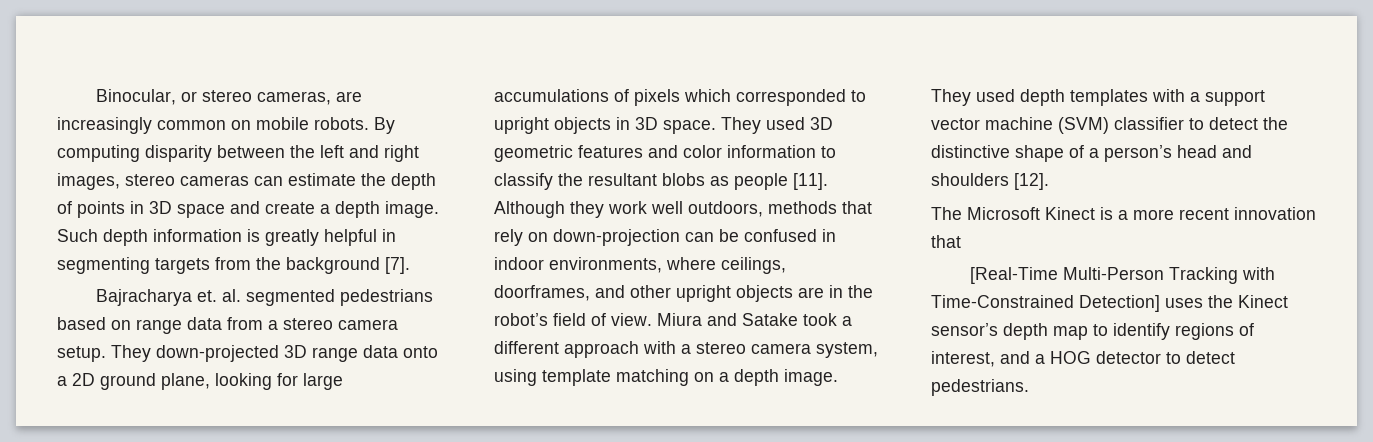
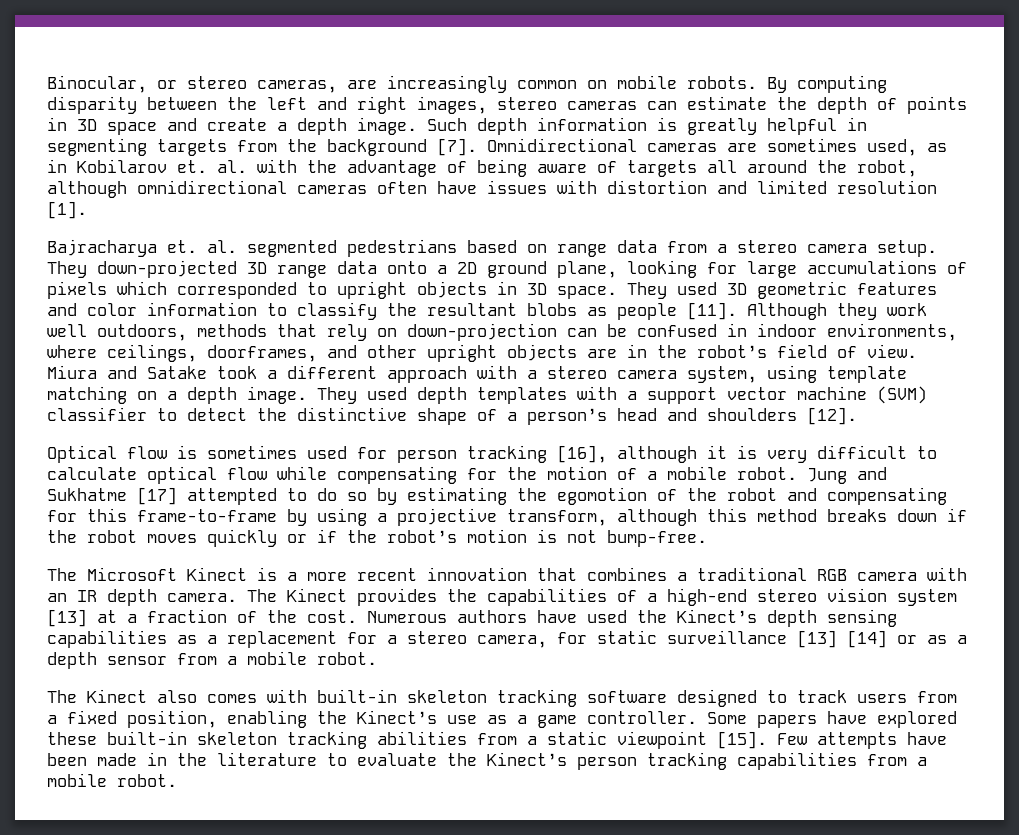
+ Omnidirectional cameras are sometimes used, as in Kobilarov et. al. with the advantage of being aware of targets all around the robot, although omnidirectional cameras often have issues with distortion and limited resolution [1].
+ Optical flow is sometimes used for person tracking [16], although it is very difficult to calculate optical flow while compensating for the motion of a mobile robot. Jung and Sukhatme [17] attempted to do so by estimating the egomotion of the robot and compensating for this frame-to-frame by using a projective transform, although this method breaks down if the robot moves quickly or if the robot’s motion is not bump-free.
- The Microsoft Kinect is a more recent innovation that
- [Real-Time Multi-Person Tracking with Time-Constrained Detection] uses the Kinect sensor’s depth map to identify regions of interest, and a HOG detector to detect pedestrians.
+ The Microsoft Kinect is a more recent innovation that combines a traditional RGB camera with an IR depth camera. The Kinect provides the capabilities of a high-end stereo vision system [13] at a fraction of the cost. Numerous authors have used the Kinect’s depth sensing capabilities as a replacement for a stereo camera, for static surveillance [13] [14] or as a depth sensor from a mobile robot.
+ The Kinect also comes with built-in skeleton tracking software designed to track users from a fixed position, enabling the Kinect’s use as a game controller. Some papers have explored these built-in skeleton tracking abilities from a static viewpoint [15]. Few attempts have been made in the literature to evaluate the Kinect’s person tracking capabilities from a mobile robot.

